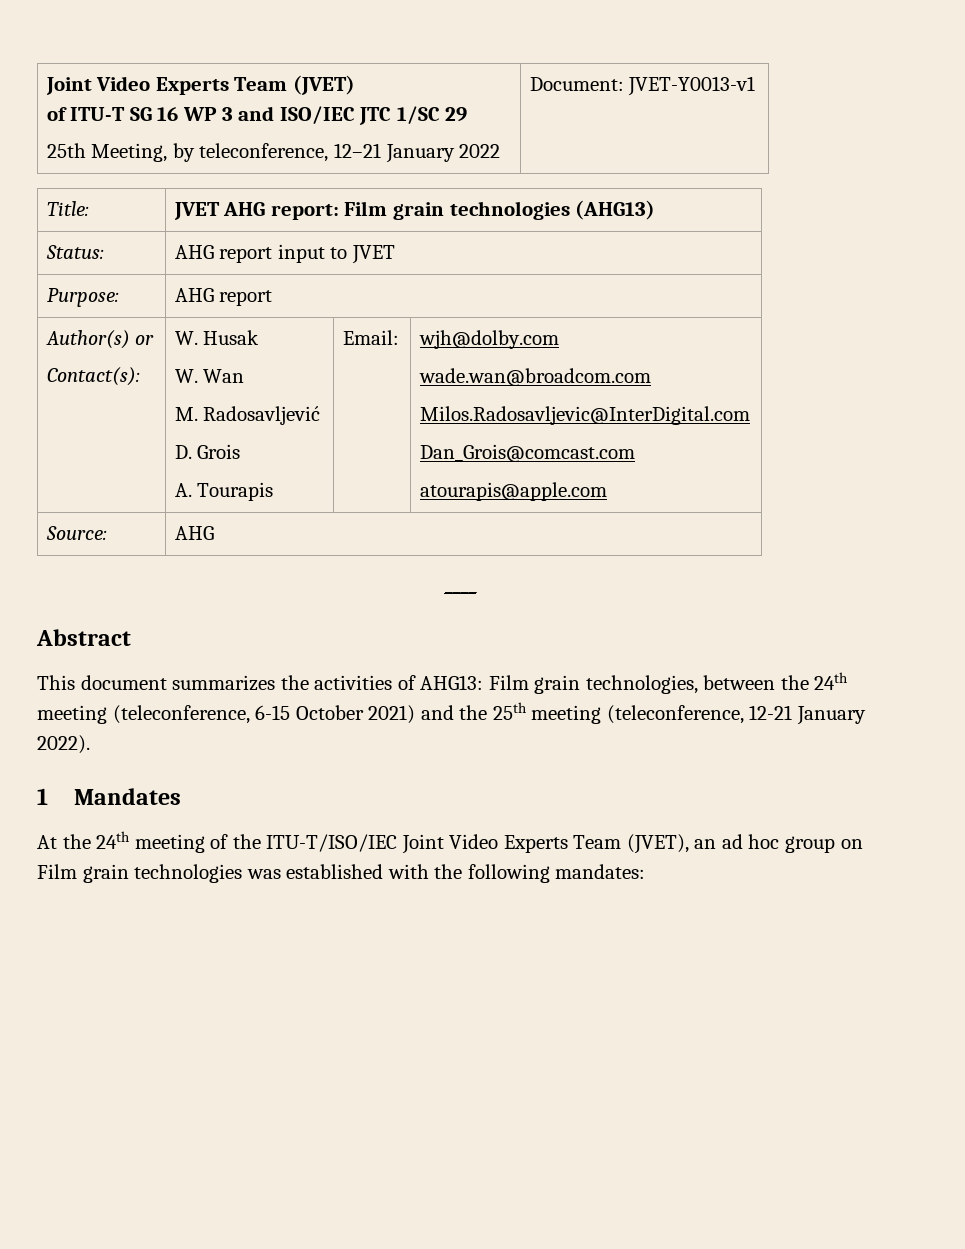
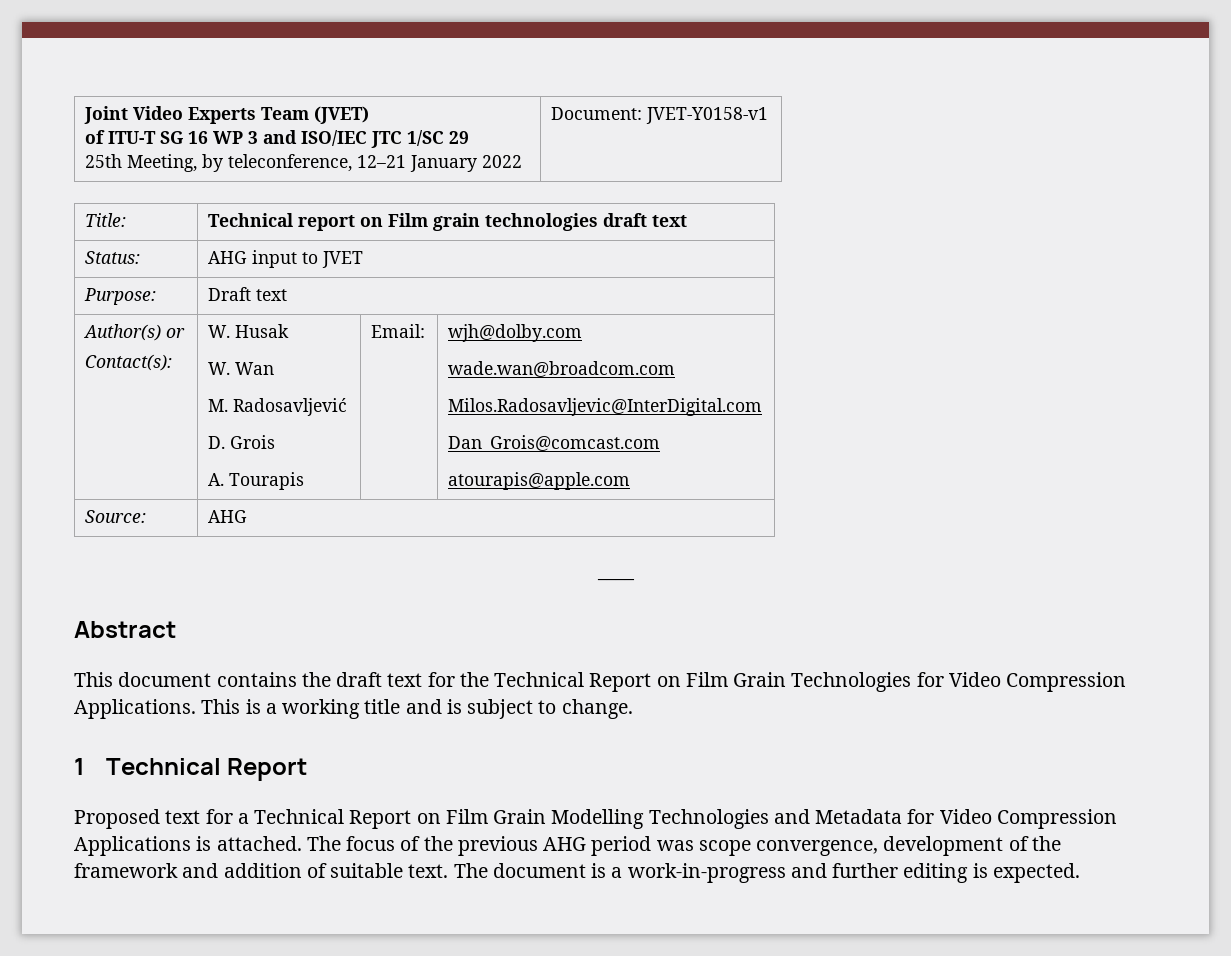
  Joint Video Experts Team (JVET)
  of ITU-T SG 16 WP 3 and ISO/IEC JTC 1/SC 29
- 25th Meeting, by teleconference, 12–21 January 2022 | Document: JVET-Y0013-v1
+ 25th Meeting, by teleconference, 12–21 January 2022 | Document: JVET-Y0158-v1
- Title: | JVET AHG report: Film grain technologies (AHG13)
+ Title: | Technical report on Film grain technologies draft text
- Status: | AHG report input to JVET
+ Status: | AHG input to JVET
- Purpose: | AHG report
+ Purpose: | Draft text
- This document summarizes the activities of AHG13: Film grain technologies, between the 24th meeting (teleconference, 6-15 October 2021) and the 25th meeting (teleconference, 12-21 January 2022).
- 1 Mandates
- At the 24th meeting of the ITU-T/ISO/IEC Joint Video Experts Team (JVET), an ad hoc group on Film grain technologies was established with the following mandates:
+ This document contains the draft text for the Technical Report on Film Grain Technologies for Video Compression Applications. This is a working title and is subject to change.
+ 1 Technical Report
+ Proposed text for a Technical Report on Film Grain Modelling Technologies and Metadata for Video Compression Applications is attached. The focus of the previous AHG period was scope convergence, development of the framework and addition of suitable text. The document is a work-in-progress and further editing is expected.

